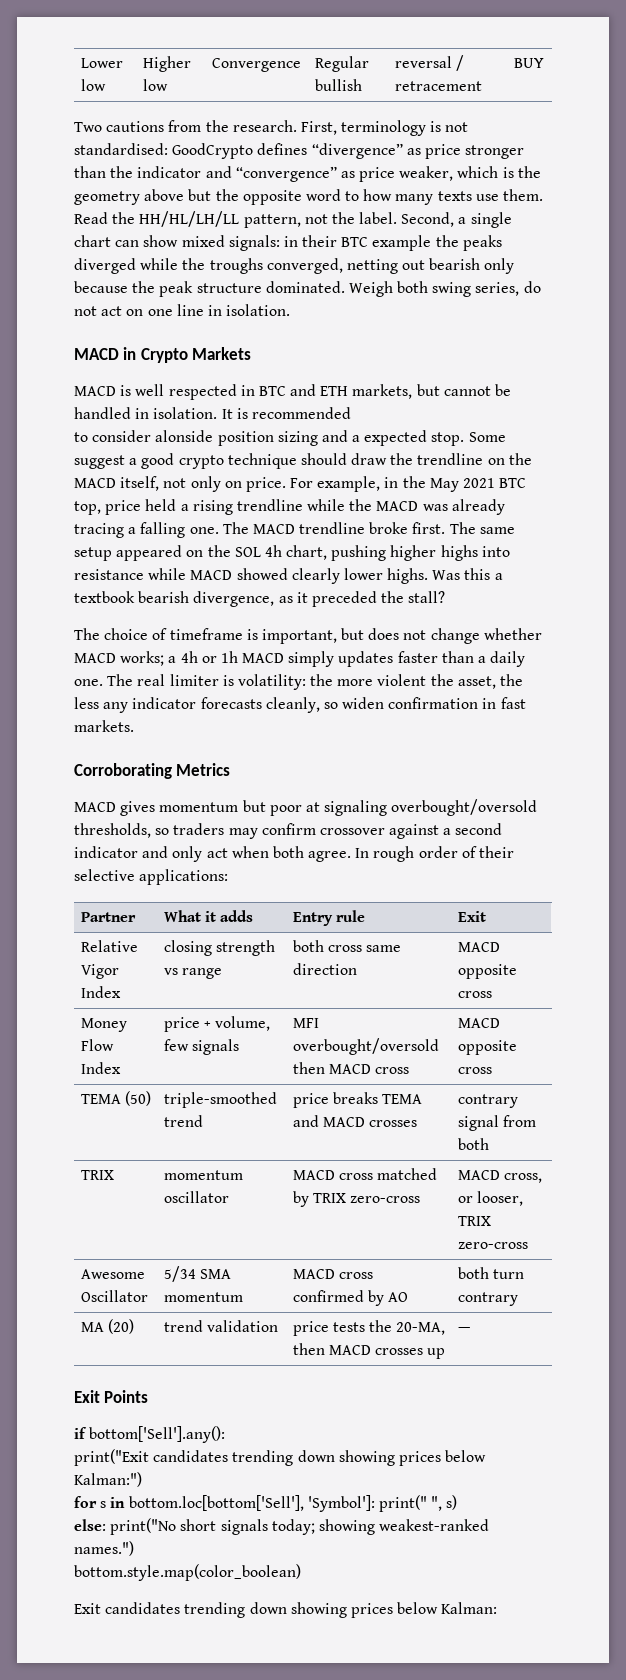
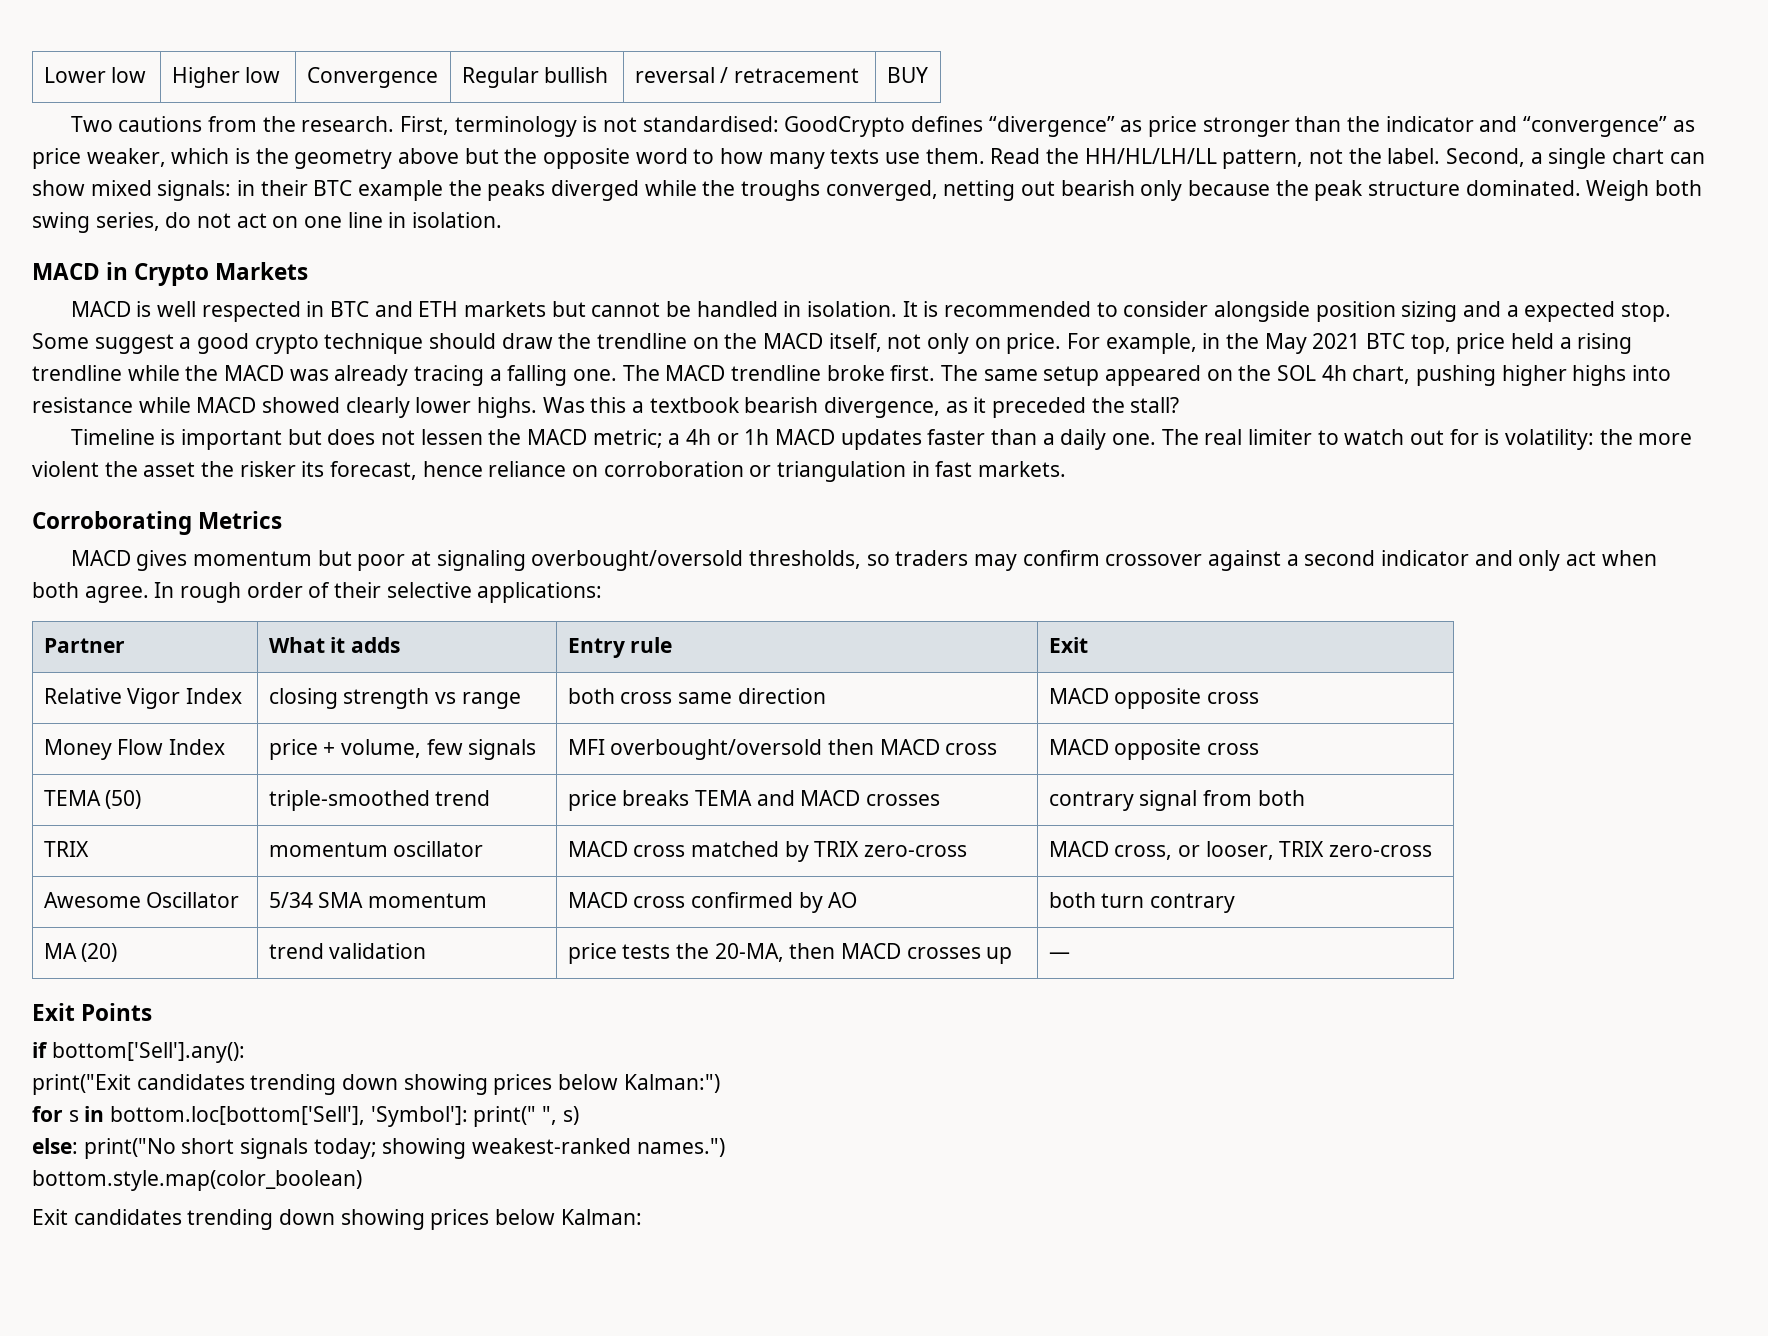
- MACD is well respected in BTC and ETH markets, but cannot be handled in isolation.
+ MACD is well respected in BTC and ETH markets but cannot be handled in isolation.
- It is recommended
- to consider alonside position sizing and a expected stop.
+ It is recommended to consider alongside position sizing and a expected stop.
- The choice of timeframe is important, but does not change whether MACD works; a 4h or 1h MACD simply updates faster than a daily one.
+ Timeline is important but does not lessen the MACD metric; a 4h or 1h MACD updates faster than a daily one.
- The real limiter is volatility: the more violent the asset, the less any indicator forecasts cleanly, so widen confirmation in fast markets.
+ The real limiter to watch out for is volatility: the more violent the asset the risker its forecast, hence reliance on corroboration or triangulation in fast markets.

